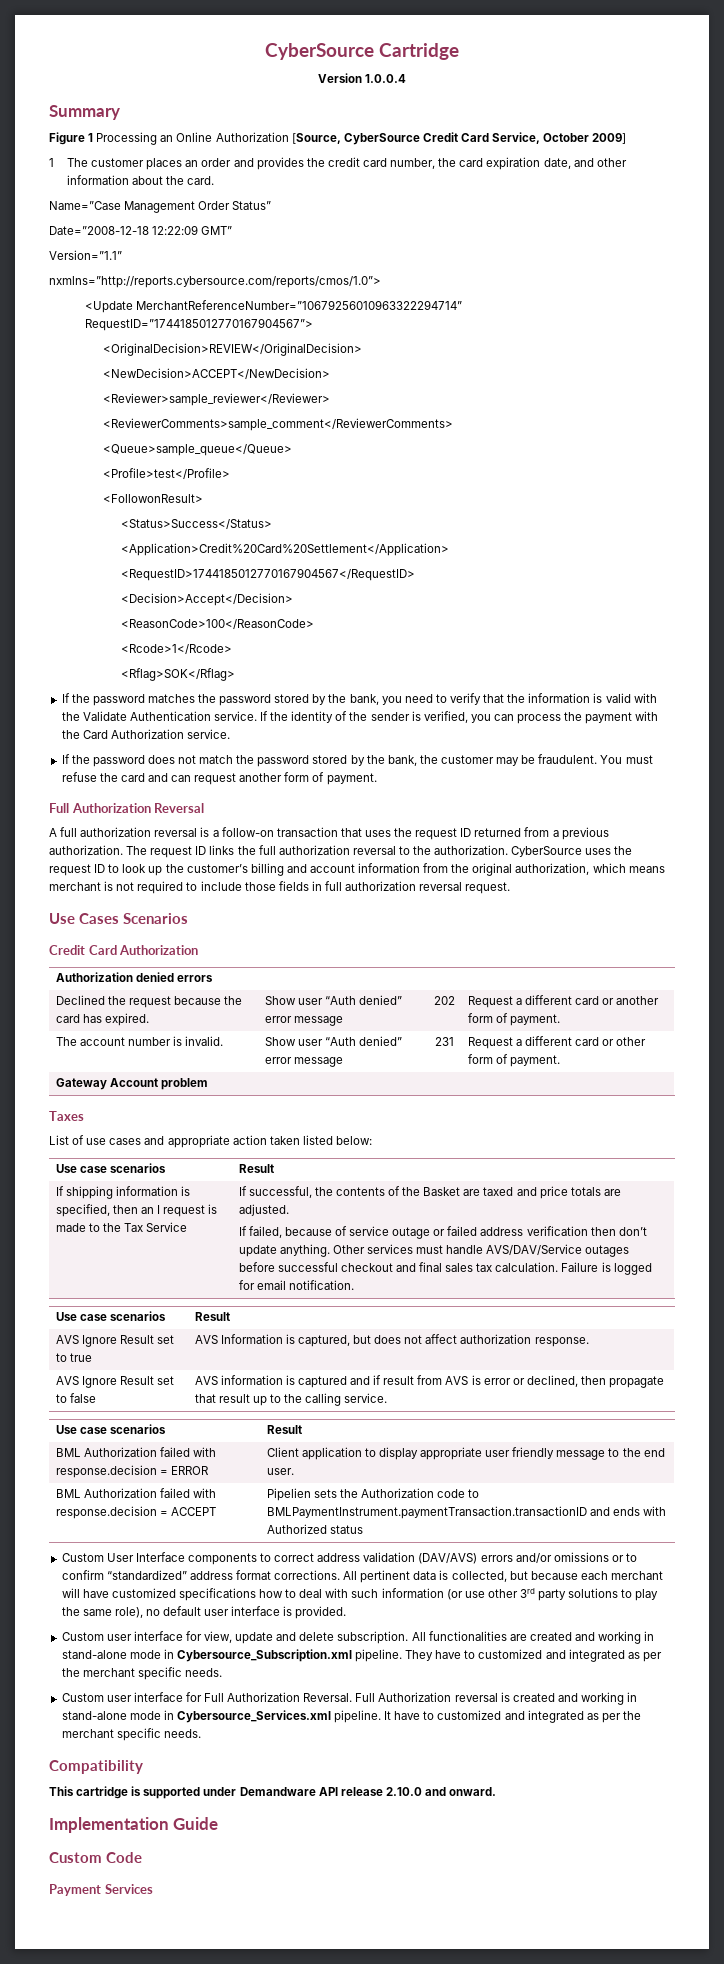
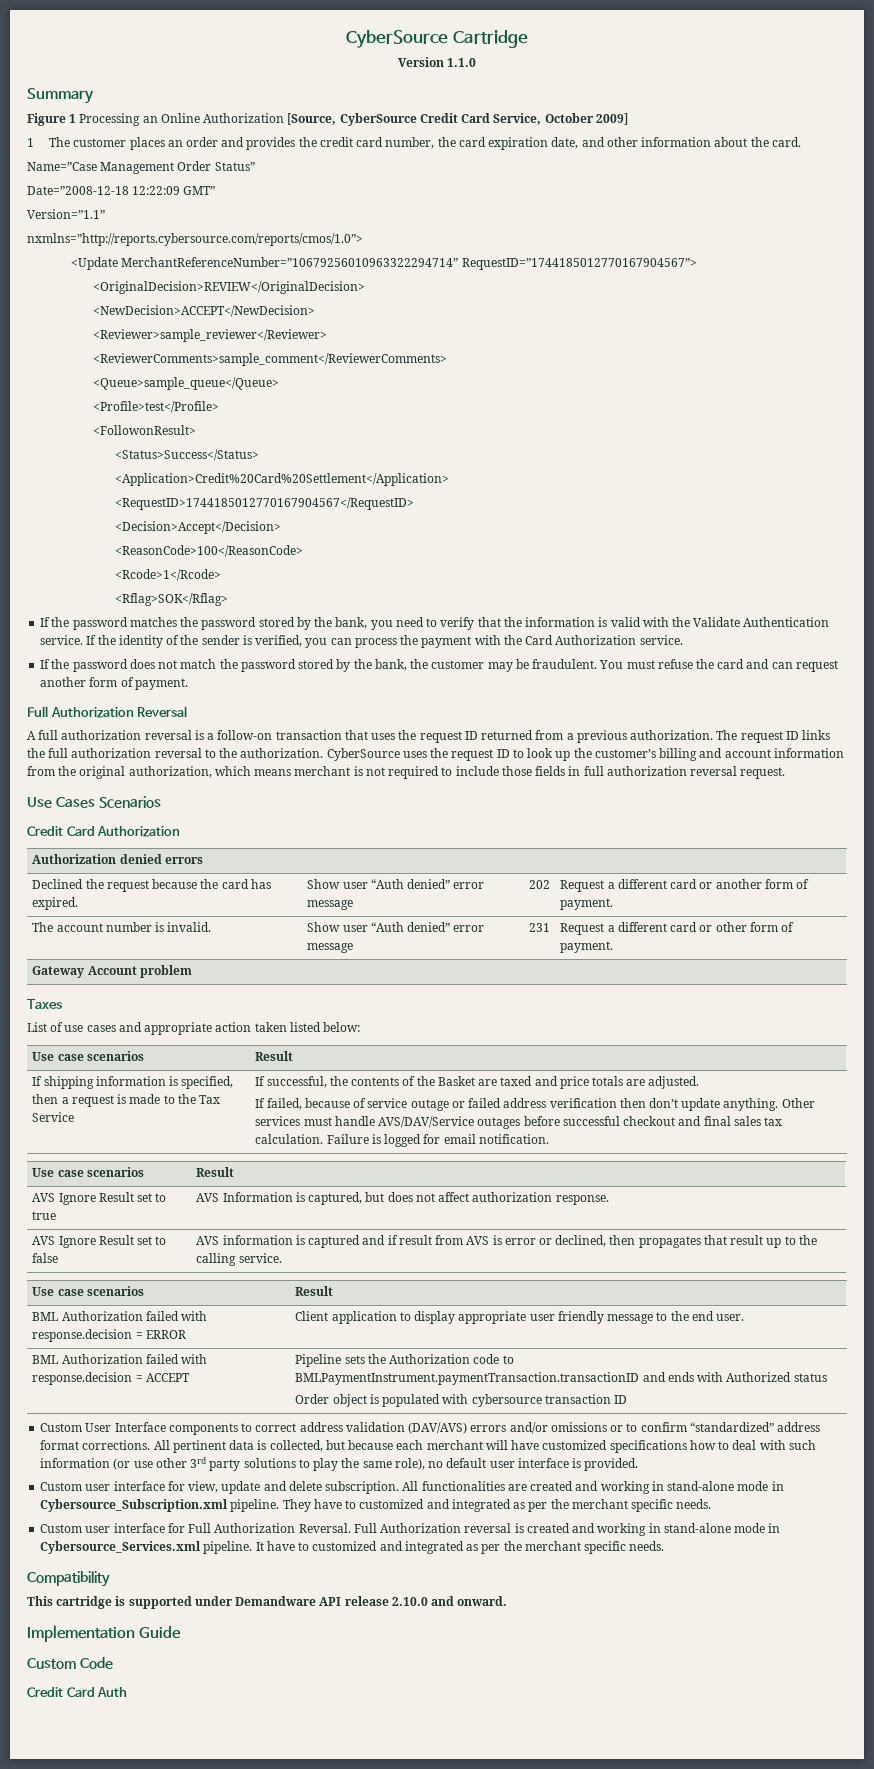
- Version 1.0.0.4
+ Version 1.1.0
- If shipping information is specified, then an I request is made to the Tax Service
+ If shipping information is specified, then a request is made to the Tax Service
- AVS Ignore Result set to false | AVS information is captured and if result from AVS is error or declined, then propagate that result up to the calling service.
+ AVS Ignore Result set to false | AVS information is captured and if result from AVS is error or declined, then propagates that result up to the calling service.
- BML Authorization failed with response.decision = ACCEPT | Pipelien sets the Authorization code to BMLPaymentInstrument.paymentTransaction.transactionID and ends with Authorized status
+ BML Authorization failed with response.decision = ACCEPT | Pipeline sets the Authorization code to BMLPaymentInstrument.paymentTransaction.transactionID and ends with Authorized status
+ Order object is populated with cybersource transaction ID
- Payment Services
+ Credit Card Auth

